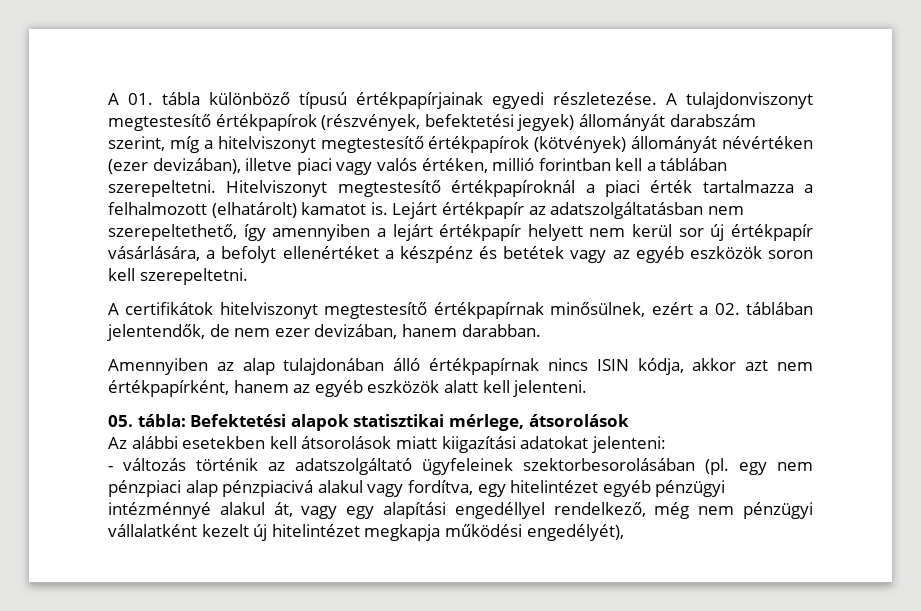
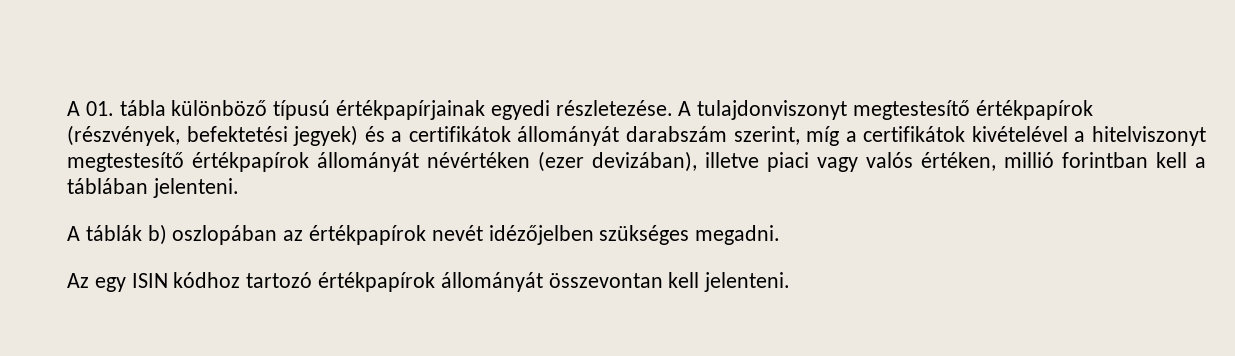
- A tulajdonviszonyt megtestesítő értékpapírok (részvények, befektetési jegyek) állományát darabszám szerint, míg a hitelviszonyt megtestesítő értékpapírok (kötvények) állományát névértéken (ezer devizában), illetve piaci vagy valós értéken, millió forintban kell a táblában szerepeltetni. Hitelviszonyt megtestesítő értékpapíroknál a piaci érték tartalmazza a felhalmozott (elhatárolt) kamatot is. Lejárt értékpapír az adatszolgáltatásban nem szerepeltethető, így amennyiben a lejárt értékpapír helyett nem kerül sor új értékpapír vásárlására, a befolyt ellenértéket a készpénz és betétek vagy az egyéb eszközök soron kell szerepeltetni.
- A certifikátok hitelviszonyt megtestesítő értékpapírnak minősülnek, ezért a 02. táblában jelentendők, de nem ezer devizában, hanem darabban.
- Amennyiben az alap tulajdonában álló értékpapírnak nincs ISIN kódja, akkor azt nem értékpapírként, hanem az egyéb eszközök alatt kell jelenteni.
- 05. tábla: Befektetési alapok statisztikai mérlege, átsorolások
- Az alábbi esetekben kell átsorolások miatt kiigazítási adatokat jelenteni:
- - változás történik az adatszolgáltató ügyfeleinek szektorbesorolásában (pl. egy nem pénzpiaci alap pénzpiacivá alakul vagy fordítva, egy hitelintézet egyéb pénzügyi intézménnyé alakul át, vagy egy alapítási engedéllyel rendelkező, még nem pénzügyi vállalatként kezelt új hitelintézet megkapja működési engedélyét),
+ A tulajdonviszonyt megtestesítő értékpapírok (részvények, befektetési jegyek) és a certifikátok állományát darabszám szerint, míg a certifikátok kivételével a hitelviszonyt megtestesítő értékpapírok állományát névértéken (ezer devizában), illetve piaci vagy valós értéken, millió forintban kell a táblában jelenteni.
+ A táblák b) oszlopában az értékpapírok nevét idézőjelben szükséges megadni.
+ Az egy ISIN kódhoz tartozó értékpapírok állományát összevontan kell jelenteni.

